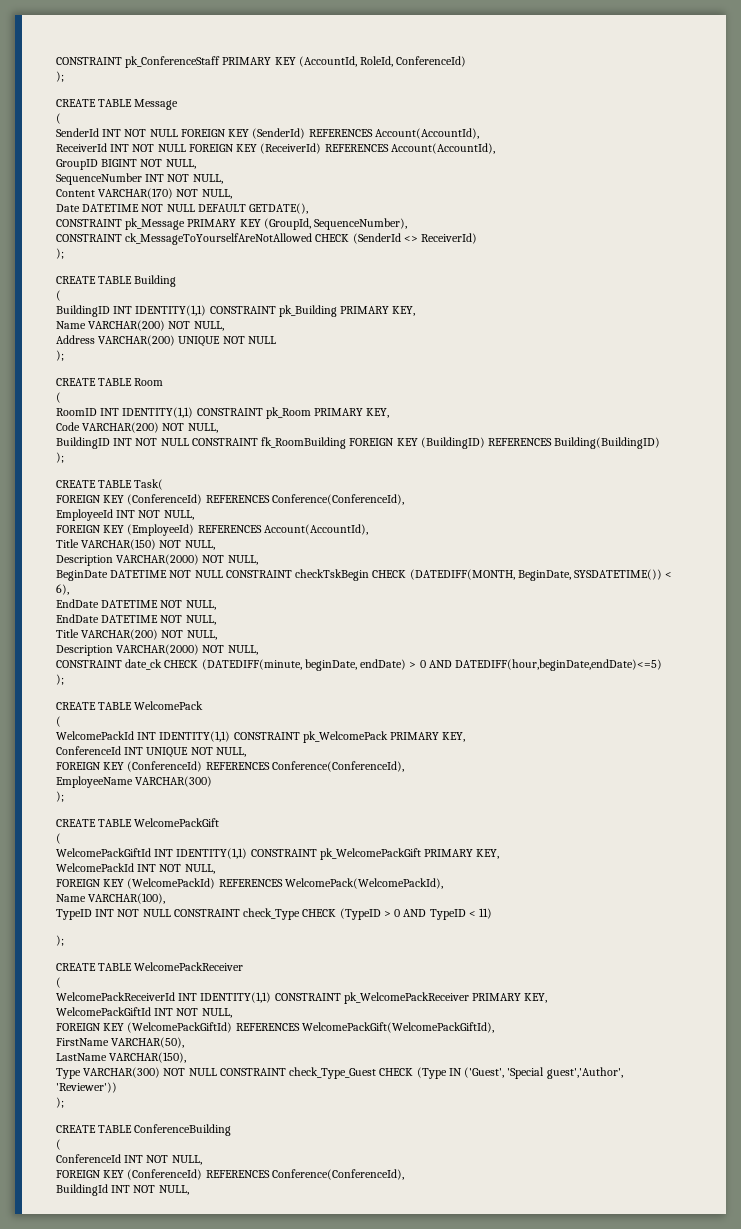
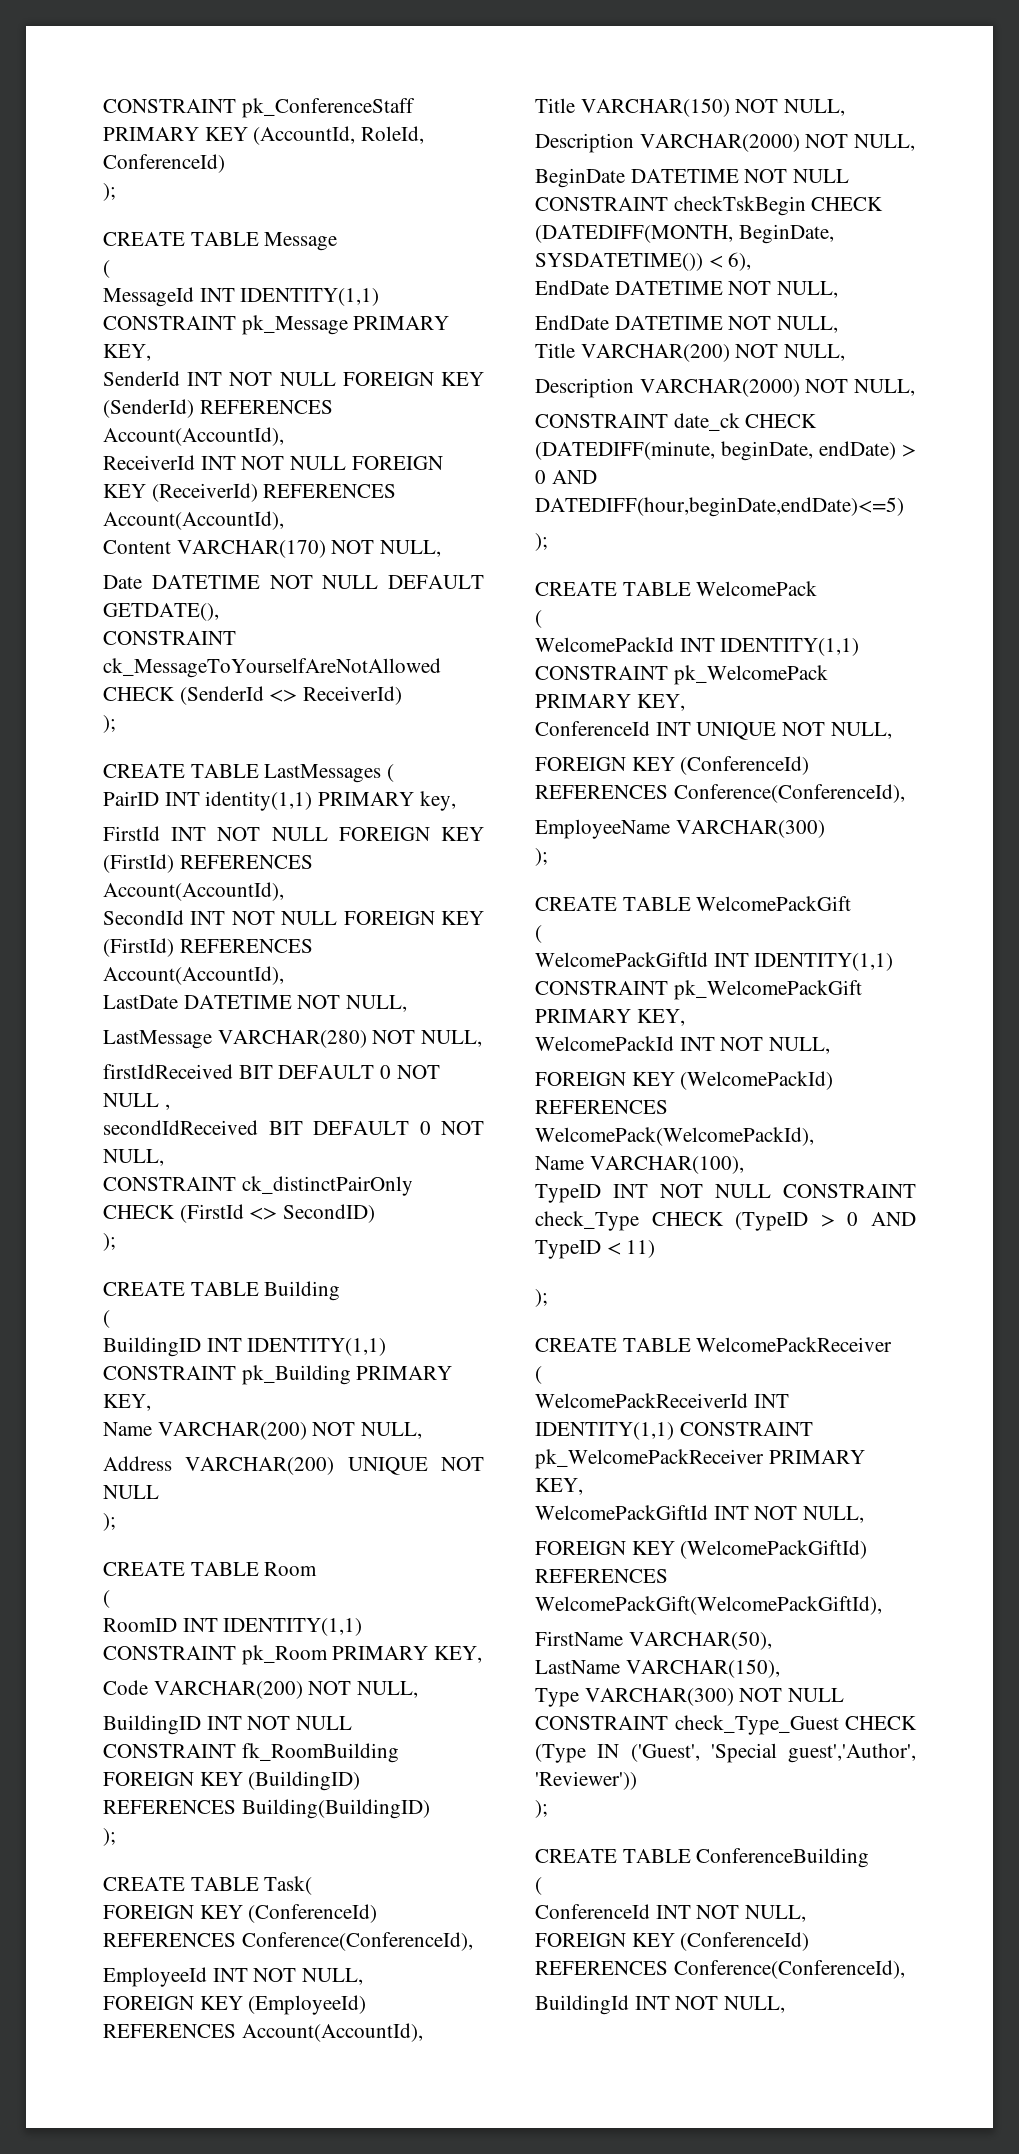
+ MessageId INT IDENTITY(1,1) CONSTRAINT pk_Message PRIMARY KEY,
- GroupID BIGINT NOT NULL,
- SequenceNumber INT NOT NULL,
- CONSTRAINT pk_Message PRIMARY KEY (GroupId, SequenceNumber),
+ CREATE TABLE LastMessages (
+ PairID INT identity(1,1) PRIMARY key,
+ FirstId INT NOT NULL FOREIGN KEY (FirstId) REFERENCES Account(AccountId),
+ SecondId INT NOT NULL FOREIGN KEY (FirstId) REFERENCES Account(AccountId),
+ LastDate DATETIME NOT NULL,
+ LastMessage VARCHAR(280) NOT NULL,
+ firstIdReceived BIT DEFAULT 0 NOT NULL ,
+ secondIdReceived BIT DEFAULT 0 NOT NULL,
+ CONSTRAINT ck_distinctPairOnly CHECK (FirstId <> SecondID)
+ );

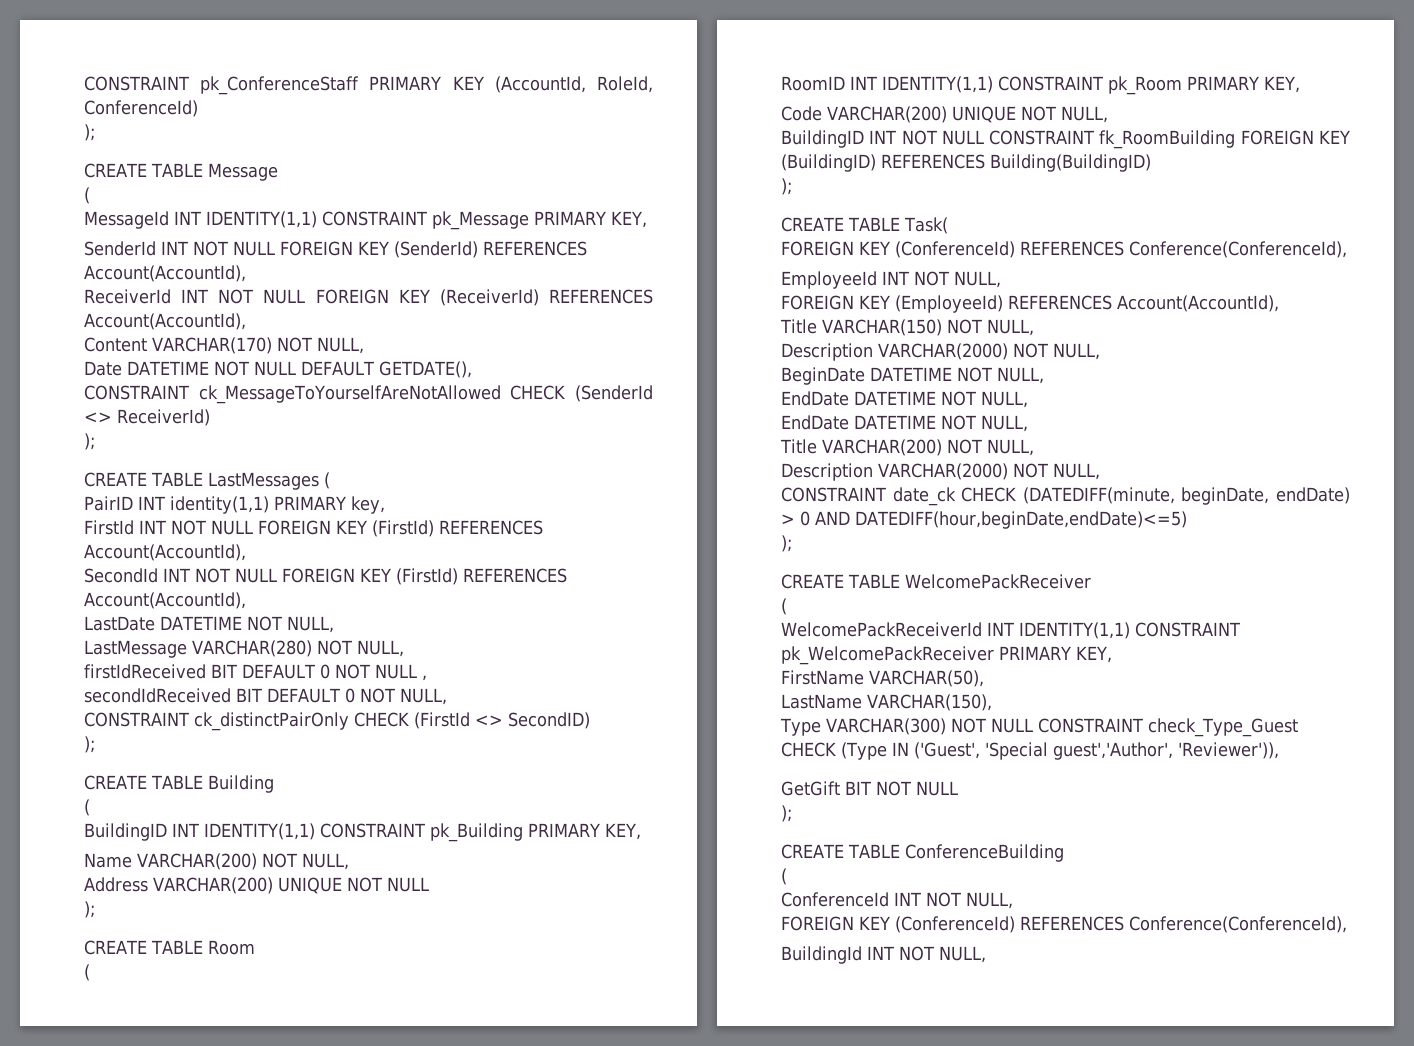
- Code VARCHAR(200) NOT NULL,
+ Code VARCHAR(200) UNIQUE NOT NULL,
- BeginDate DATETIME NOT NULL CONSTRAINT checkTskBegin CHECK (DATEDIFF(MONTH, BeginDate, SYSDATETIME()) < 6),
+ BeginDate DATETIME NOT NULL,
- CREATE TABLE WelcomePack
- (
- WelcomePackId INT IDENTITY(1,1) CONSTRAINT pk_WelcomePack PRIMARY KEY,
- ConferenceId INT UNIQUE NOT NULL,
- FOREIGN KEY (ConferenceId) REFERENCES Conference(ConferenceId),
- EmployeeName VARCHAR(300)
- );
- CREATE TABLE WelcomePackGift
- (
- WelcomePackGiftId INT IDENTITY(1,1) CONSTRAINT pk_WelcomePackGift PRIMARY KEY,
- WelcomePackId INT NOT NULL,
- FOREIGN KEY (WelcomePackId) REFERENCES WelcomePack(WelcomePackId),
- Name VARCHAR(100),
- TypeID INT NOT NULL CONSTRAINT check_Type CHECK (TypeID > 0 AND TypeID < 11)
- );
- WelcomePackGiftId INT NOT NULL,
- FOREIGN KEY (WelcomePackGiftId) REFERENCES WelcomePackGift(WelcomePackGiftId),
- Type VARCHAR(300) NOT NULL CONSTRAINT check_Type_Guest CHECK (Type IN ('Guest', 'Special guest','Author', 'Reviewer'))
+ Type VARCHAR(300) NOT NULL CONSTRAINT check_Type_Guest CHECK (Type IN ('Guest', 'Special guest','Author', 'Reviewer')),
+ GetGift BIT NOT NULL

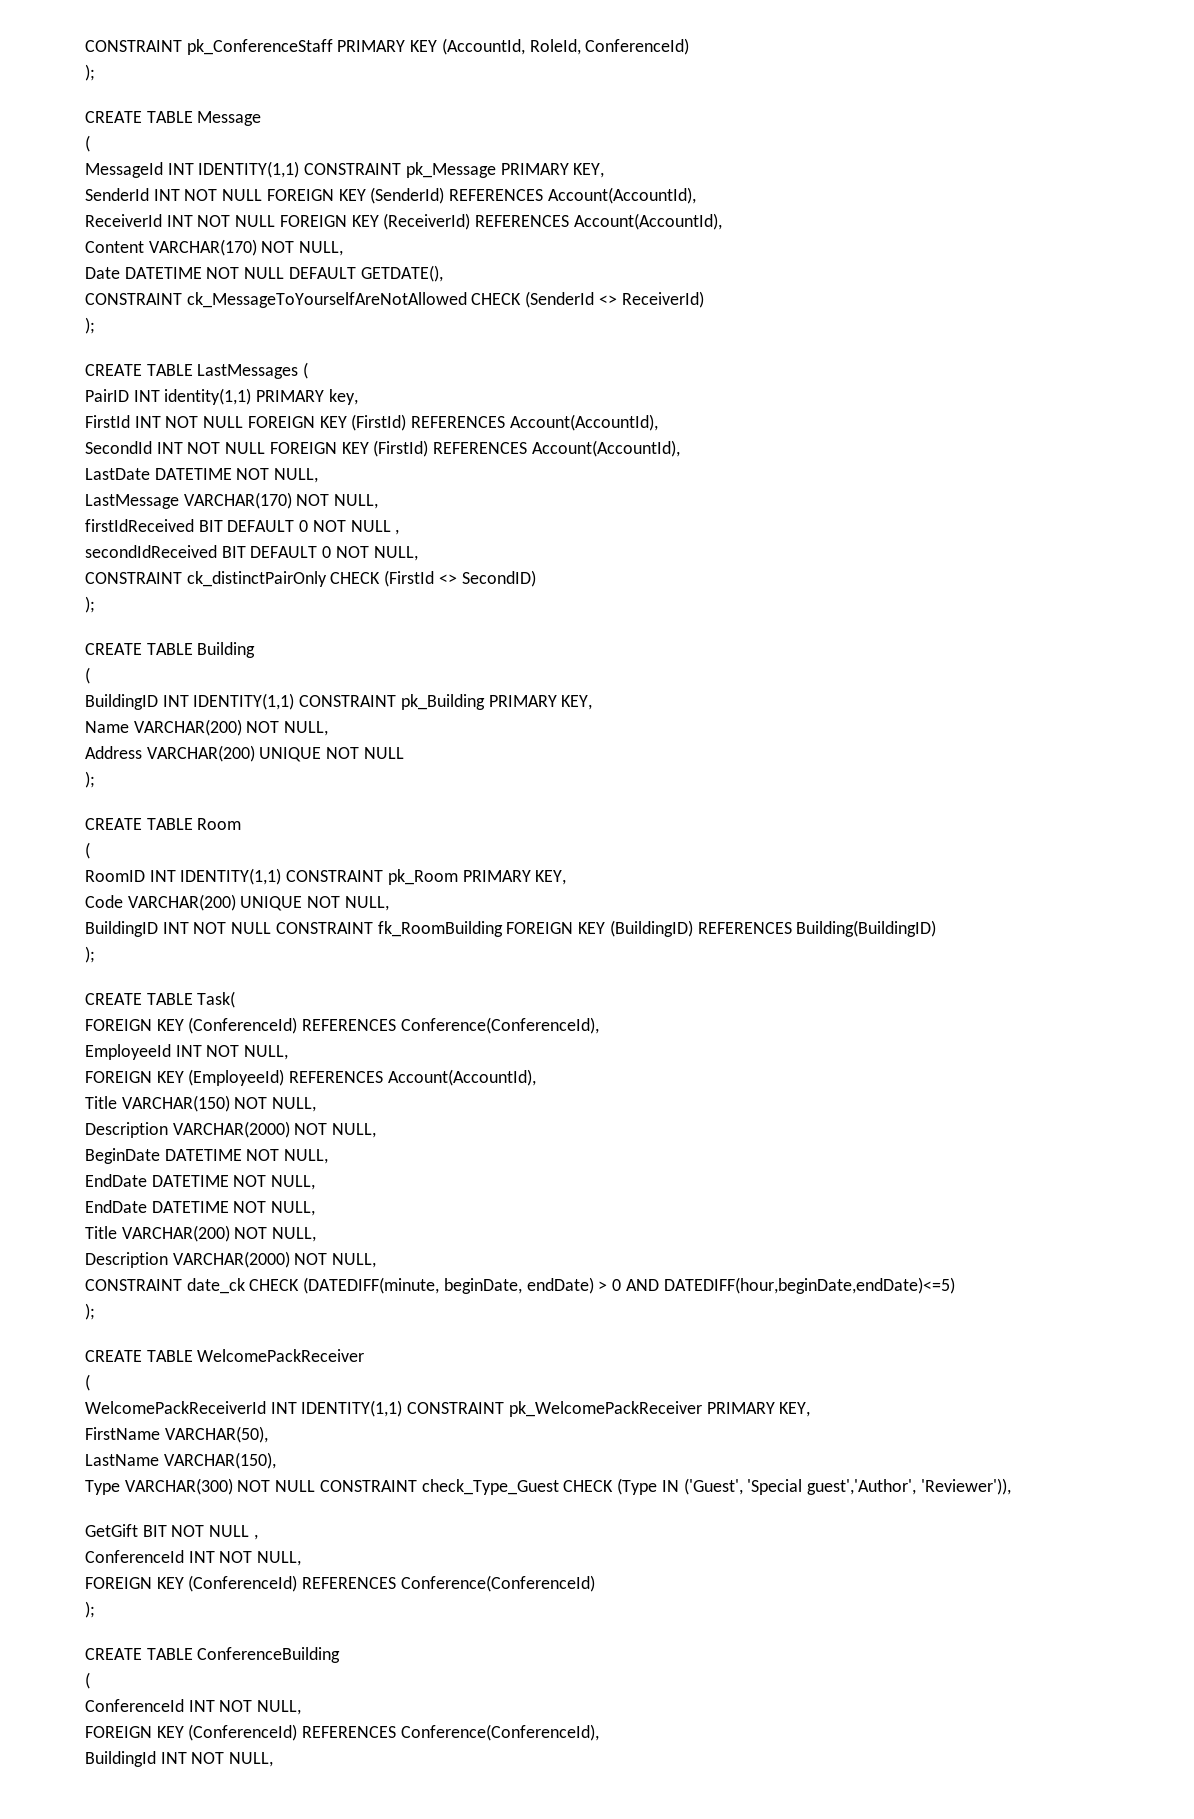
- LastMessage VARCHAR(280) NOT NULL,
+ LastMessage VARCHAR(170) NOT NULL,
- GetGift BIT NOT NULL
+ GetGift BIT NOT NULL ,
+ ConferenceId INT NOT NULL,
+ FOREIGN KEY (ConferenceId) REFERENCES Conference(ConferenceId)

